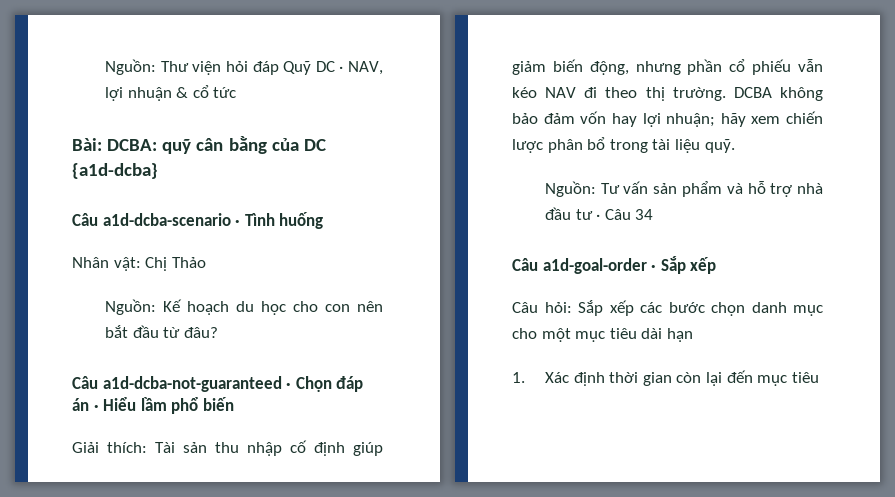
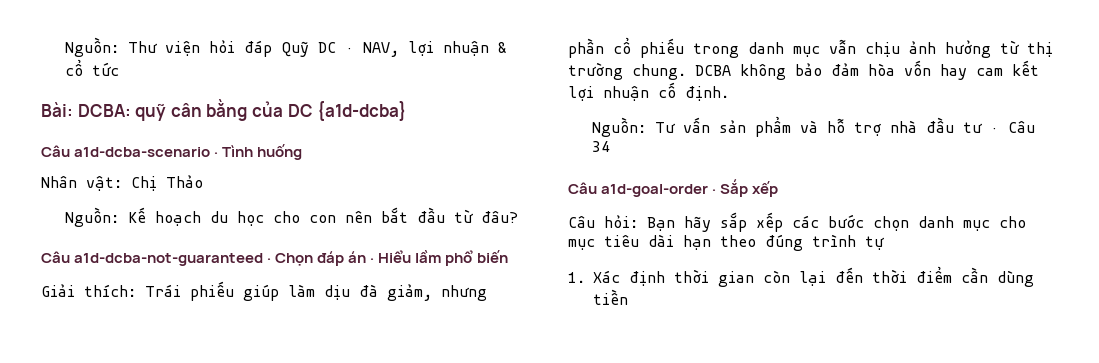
- Giải thích: Tài sản thu nhập cố định giúp giảm biến động, nhưng phần cổ phiếu vẫn kéo NAV đi theo thị trường.
+ Giải thích: Trái phiếu giúp làm dịu đà giảm, nhưng phần cổ phiếu trong danh mục vẫn chịu ảnh hưởng từ thị trường chung.
- DCBA không bảo đảm vốn hay lợi nhuận; hãy xem chiến lược phân bổ trong tài liệu quỹ.
+ DCBA không bảo đảm hòa vốn hay cam kết lợi nhuận cố định.
- Câu hỏi: Sắp xếp các bước chọn danh mục cho một mục tiêu dài hạn
+ Câu hỏi: Bạn hãy sắp xếp các bước chọn danh mục cho mục tiêu dài hạn theo đúng trình tự
- 1. Xác định thời gian còn lại đến mục tiêu
+ 1. Xác định thời gian còn lại đến thời điểm cần dùng tiền

